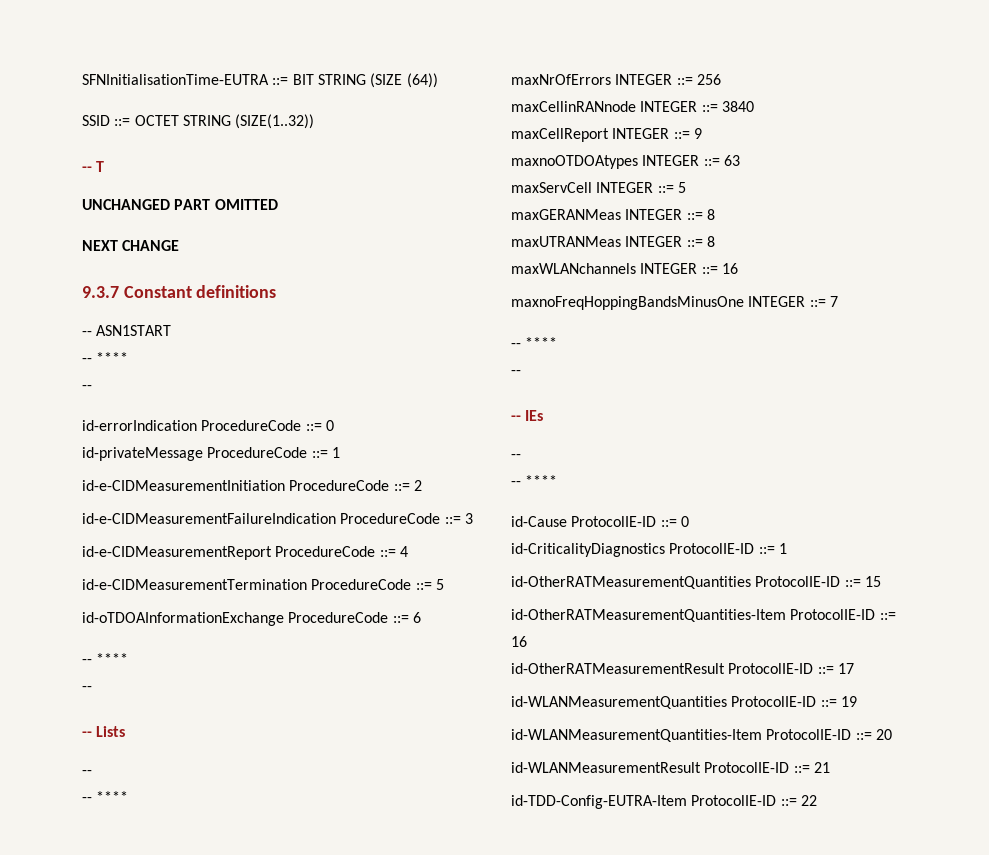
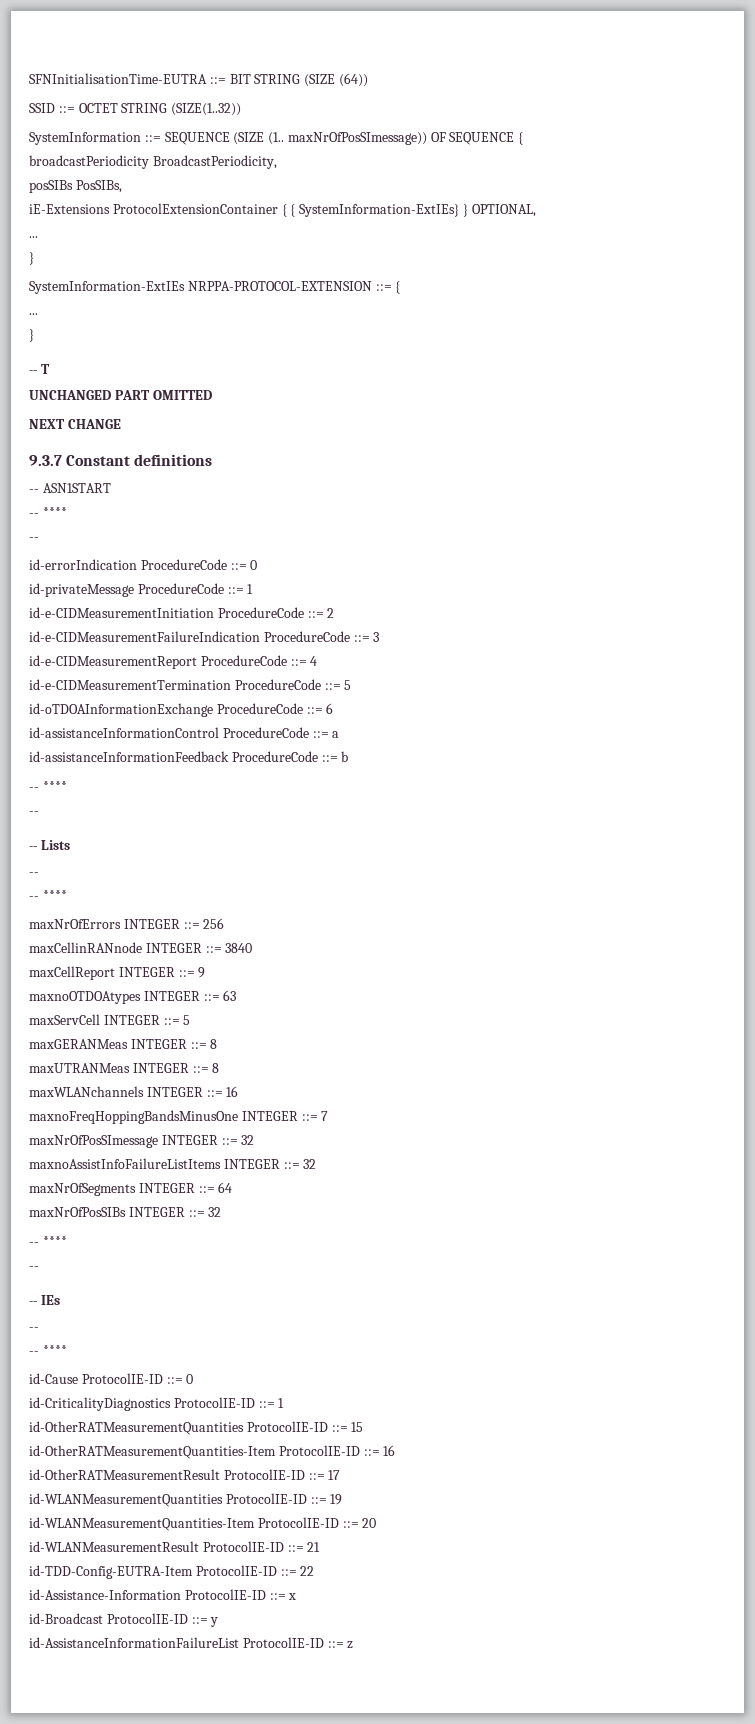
+ SystemInformation ::= SEQUENCE (SIZE (1.. maxNrOfPosSImessage)) OF SEQUENCE {
+ broadcastPeriodicity BroadcastPeriodicity,
+ posSIBs PosSIBs,
+ iE-Extensions ProtocolExtensionContainer { { SystemInformation-ExtIEs} } OPTIONAL,
+ ...
+ }
+ SystemInformation-ExtIEs NRPPA-PROTOCOL-EXTENSION ::= {
+ ...
+ }
+ id-assistanceInformationControl ProcedureCode ::= a
+ id-assistanceInformationFeedback ProcedureCode ::= b
+ maxNrOfPosSImessage INTEGER ::= 32
+ maxnoAssistInfoFailureListItems INTEGER ::= 32
+ maxNrOfSegments INTEGER ::= 64
+ maxNrOfPosSIBs INTEGER ::= 32
+ id-Assistance-Information ProtocolIE-ID ::= x
+ id-Broadcast ProtocolIE-ID ::= y
+ id-AssistanceInformationFailureList ProtocolIE-ID ::= z

